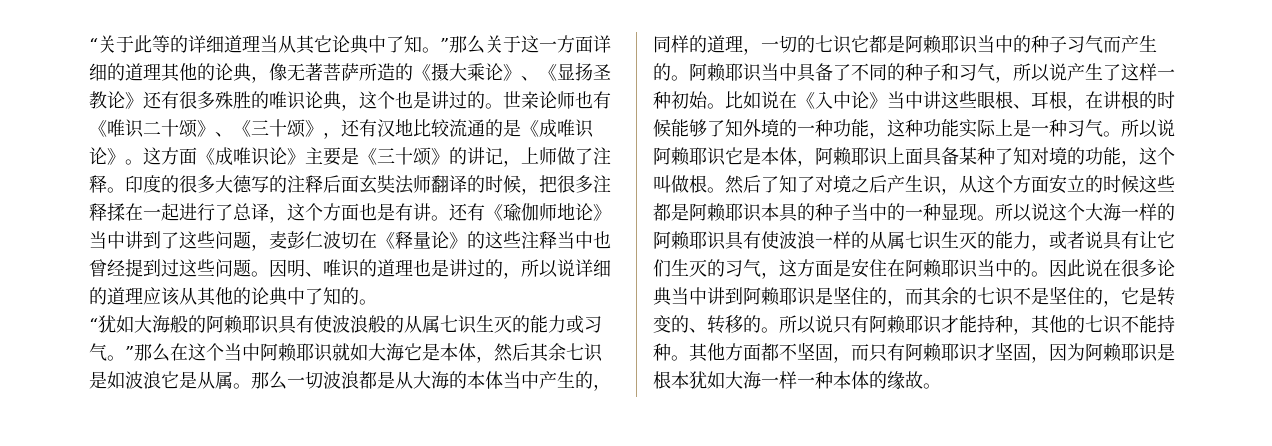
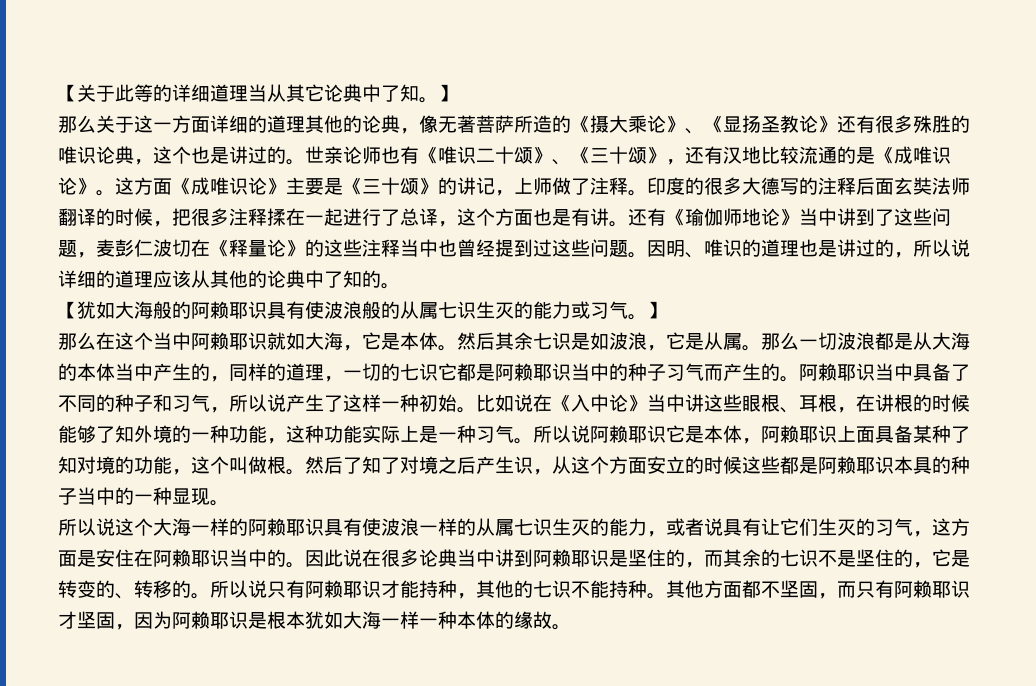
- “关于此等的详细道理当从其它论典中了知。”那么关于这一方面详细的道理其他的论典，像无著菩萨所造的《摄大乘论》、《显扬圣教论》还有很多殊胜的唯识论典，这个也是讲过的。
+ 【关于此等的详细道理当从其它论典中了知。】
+ 那么关于这一方面详细的道理其他的论典，像无著菩萨所造的《摄大乘论》、《显扬圣教论》还有很多殊胜的唯识论典，这个也是讲过的。
- “犹如大海般的阿赖耶识具有使波浪般的从属七识生灭的能力或习气。”那么在这个当中阿赖耶识就如大海它是本体，然后其余七识是如波浪它是从属。
+ 【犹如大海般的阿赖耶识具有使波浪般的从属七识生灭的能力或习气。】
+ 那么在这个当中阿赖耶识就如大海，它是本体。然后其余七识是如波浪，它是从属。
- 然后了知了对境之后产生识，从这个方面安立的时候这些都是阿赖耶识本具的种子当中的一种显现。所以说这个大海一样的阿赖耶识具有使波浪一样的从属七识生灭的能力，或者说具有让它们生灭的习气，这方面是安住在阿赖耶识当中的。
+ 然后了知了对境之后产生识，从这个方面安立的时候这些都是阿赖耶识本具的种子当中的一种显现。
+ 所以说这个大海一样的阿赖耶识具有使波浪一样的从属七识生灭的能力，或者说具有让它们生灭的习气，这方面是安住在阿赖耶识当中的。

